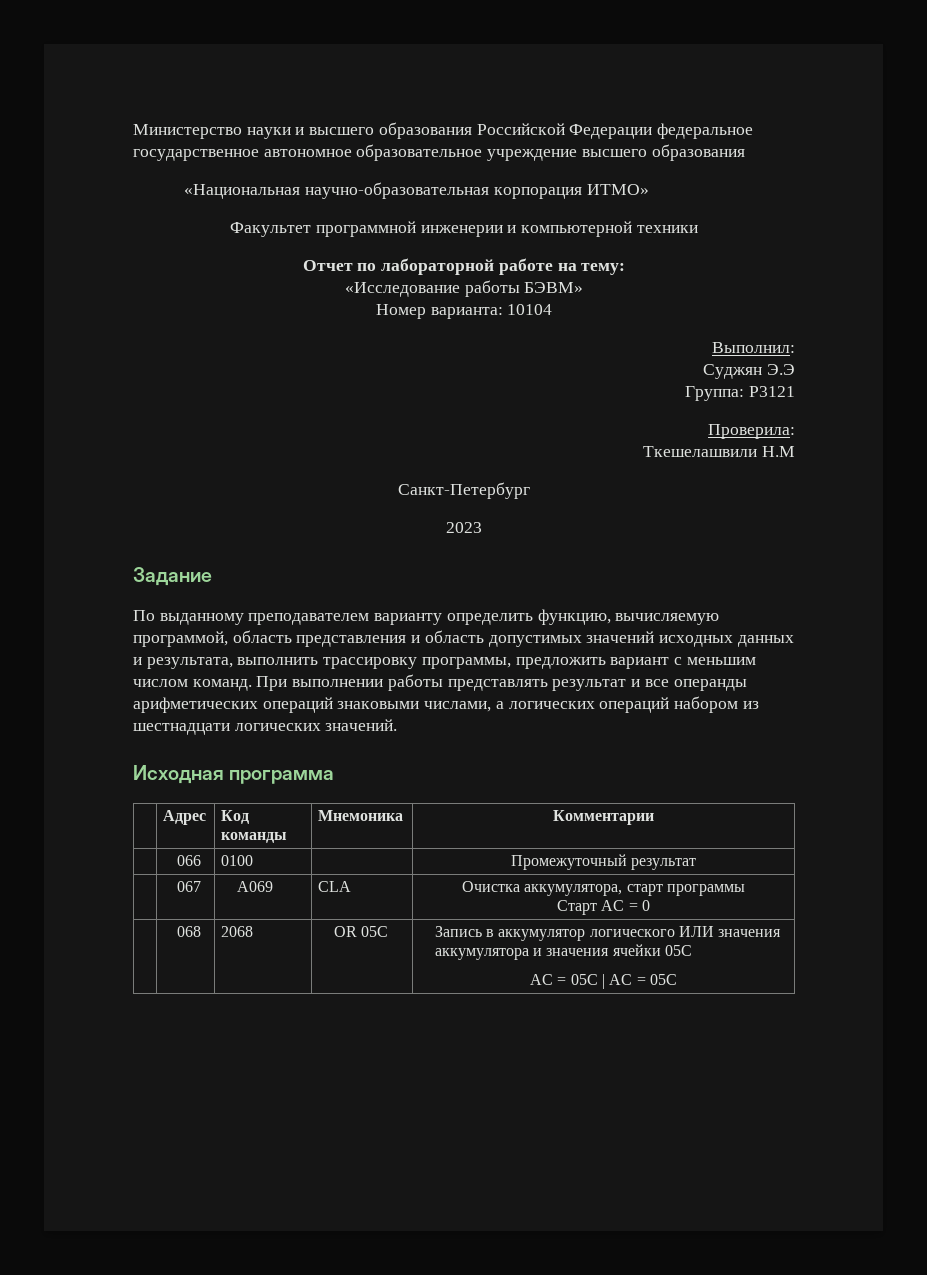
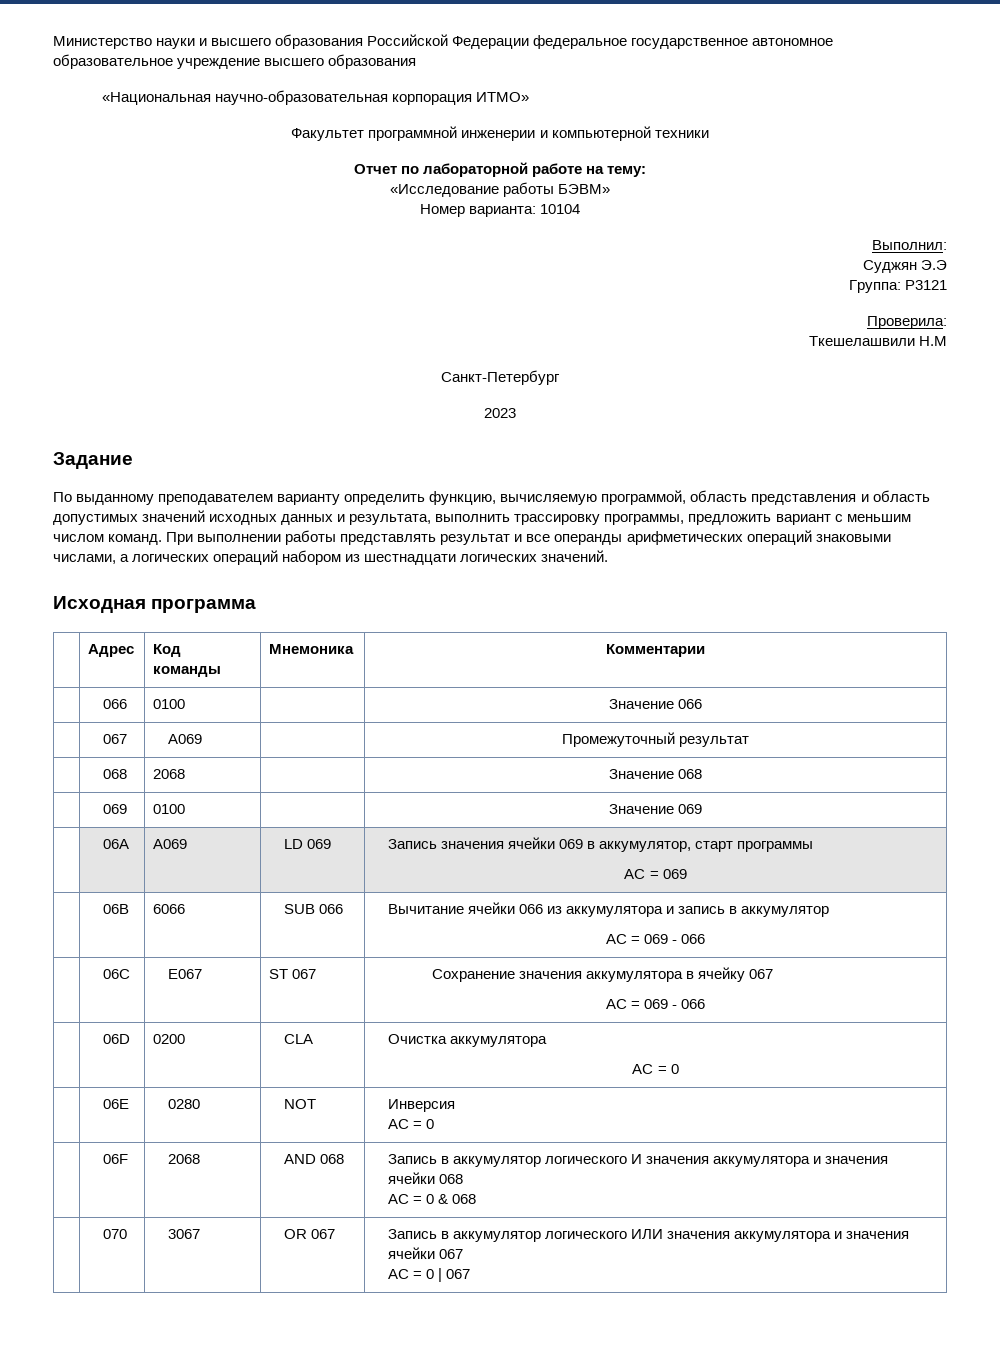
- | 066 | 0100 | | Промежуточный результат
+ | 066 | 0100 | | Значение 066
- | 067 | A069 | CLA | Очистка аккумулятора, старт программы
- Старт АС = 0
- | 068 | 2068 | OR 05C | Запись в аккумулятор логического ИЛИ значения аккумулятора и значения ячейки 05С
- AC = 05С | АС = 05С
+ | 067 | A069 | | Промежуточный результат
+ | 068 | 2068 | | Значение 068
+ | 069 | 0100 | | Значение 069
+ | 06A | A069 | LD 069 | Запись значения ячейки 069 в аккумулятор, старт программы
+ АС = 069
+ | 06B | 6066 | SUB 066 | Вычитание ячейки 066 из аккумулятора и запись в аккумулятор
+ АС = 069 - 066
+ | 06C | E067 | ST 067 | Сохранение значения аккумулятора в ячейку 067
+ АС = 069 - 066
+ | 06D | 0200 | CLA | Очистка аккумулятора
+ АС = 0
+ | 06E | 0280 | NOT | Инверсия
+ АС = 0
+ | 06F | 2068 | AND 068 | Запись в аккумулятор логического И значения аккумулятора и значения ячейки 068
+ АС = 0 & 068
+ | 070 | 3067 | OR 067 | Запись в аккумулятор логического ИЛИ значения аккумулятора и значения ячейки 067
+ АС = 0 | 067

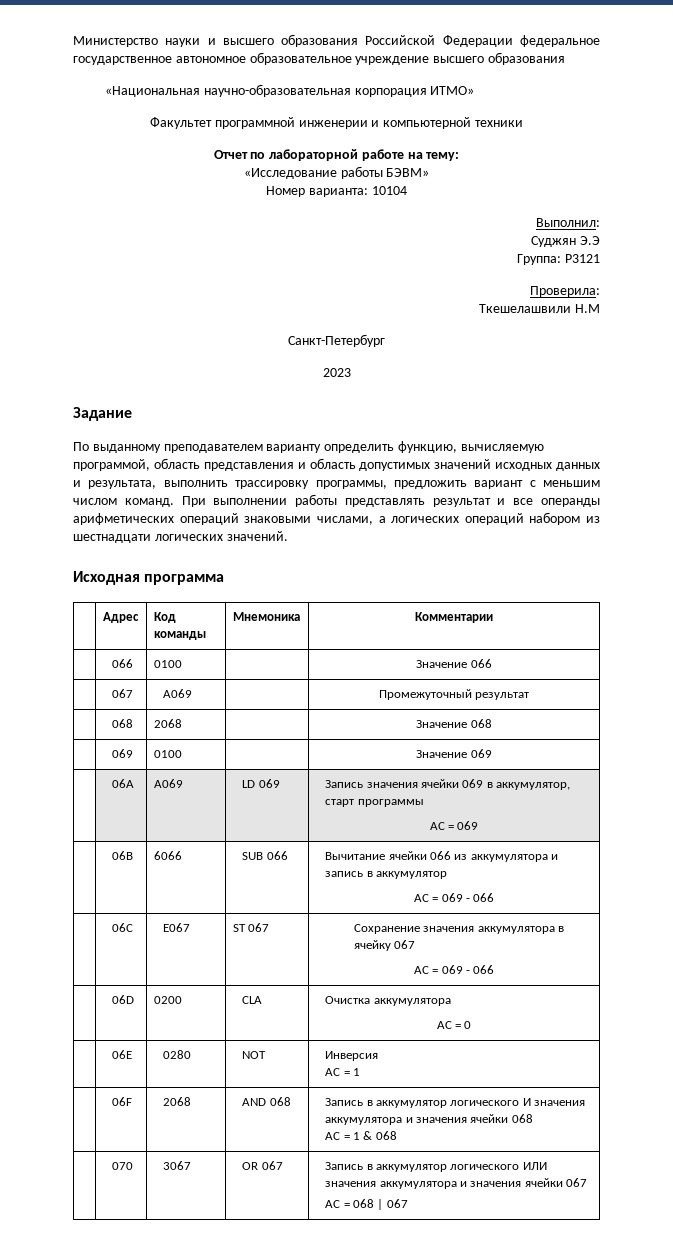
  | 06E | 0280 | NOT | Инверсия
- АС = 0
+ АС = 1
  | 06F | 2068 | AND 068 | Запись в аккумулятор логического И значения аккумулятора и значения ячейки 068
- АС = 0 & 068
+ АС = 1 & 068
  | 070 | 3067 | OR 067 | Запись в аккумулятор логического ИЛИ значения аккумулятора и значения ячейки 067
- АС = 0 | 067
+ АС = 068 | 067

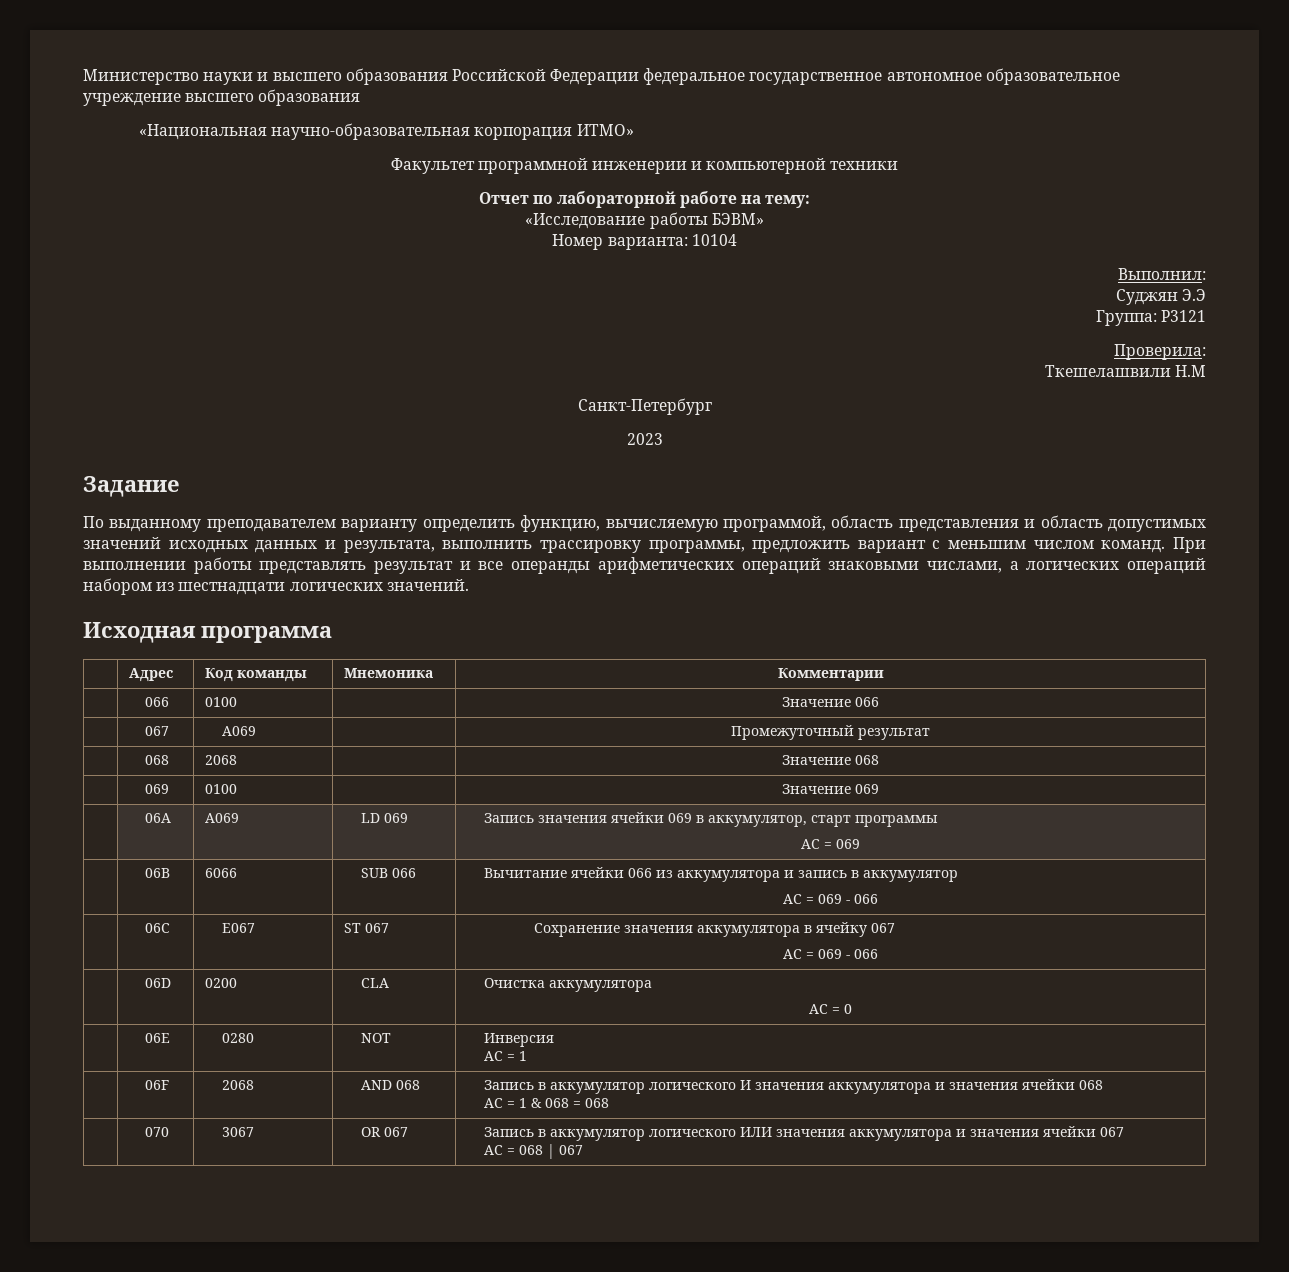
  | 06F | 2068 | AND 068 | Запись в аккумулятор логического И значения аккумулятора и значения ячейки 068
- АС = 1 & 068
+ АС = 1 & 068 = 068

